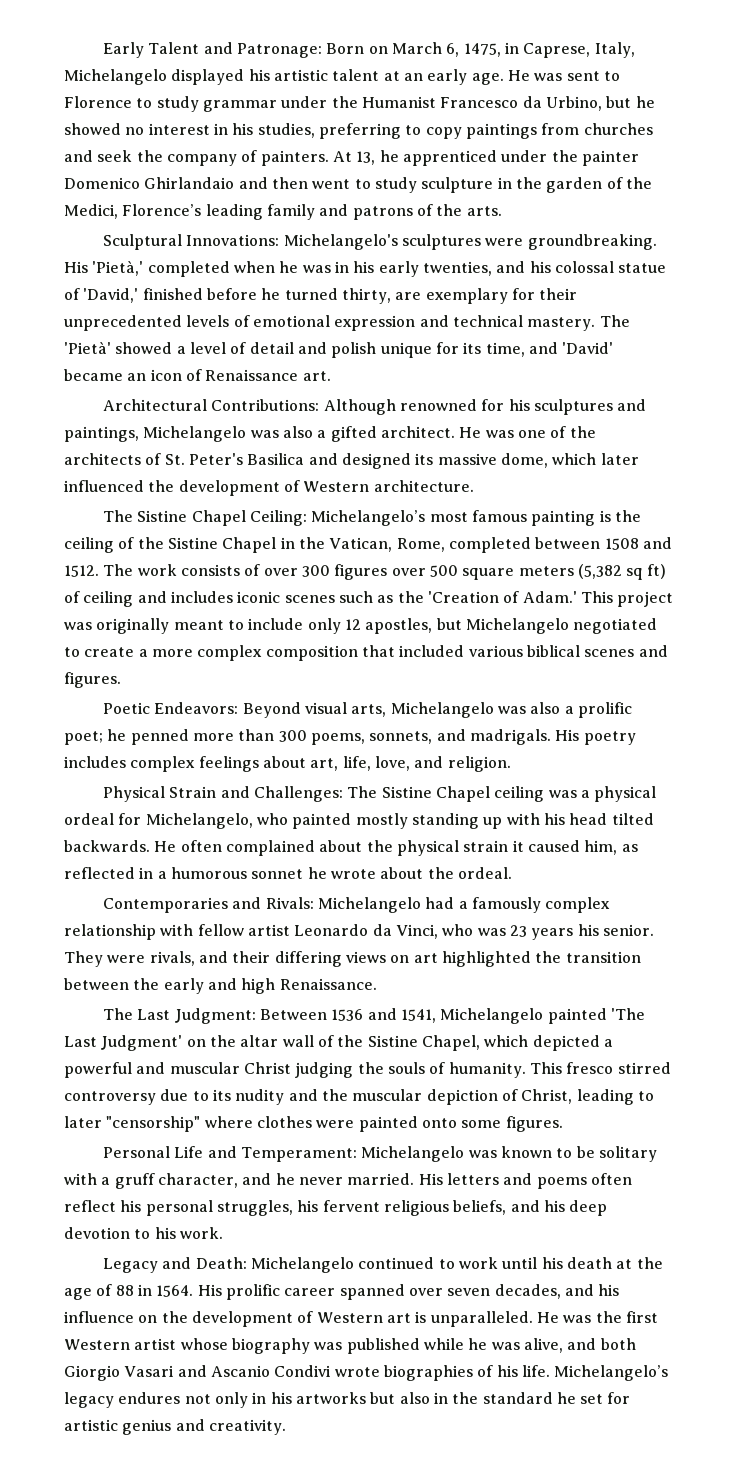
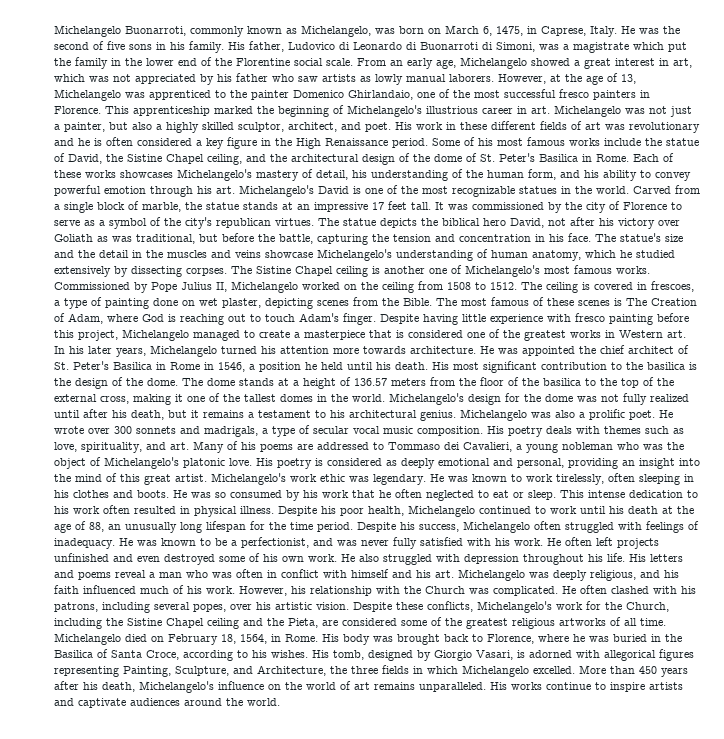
- Early Talent and Patronage: Born on March 6, 1475, in Caprese, Italy, Michelangelo displayed his artistic talent at an early age. He was sent to Florence to study grammar under the Humanist Francesco da Urbino, but he showed no interest in his studies, preferring to copy paintings from churches and seek the company of painters. At 13, he apprenticed under the painter Domenico Ghirlandaio and then went to study sculpture in the garden of the Medici, Florence’s leading family and patrons of the arts.
- Sculptural Innovations: Michelangelo's sculptures were groundbreaking. His 'Pietà,' completed when he was in his early twenties, and his colossal statue of 'David,' finished before he turned thirty, are exemplary for their unprecedented levels of emotional expression and technical mastery. The 'Pietà' showed a level of detail and polish unique for its time, and 'David' became an icon of Renaissance art.
- Architectural Contributions: Although renowned for his sculptures and paintings, Michelangelo was also a gifted architect. He was one of the architects of St. Peter's Basilica and designed its massive dome, which later influenced the development of Western architecture.
- The Sistine Chapel Ceiling: Michelangelo’s most famous painting is the ceiling of the Sistine Chapel in the Vatican, Rome, completed between 1508 and 1512. The work consists of over 300 figures over 500 square meters (5,382 sq ft) of ceiling and includes iconic scenes such as the 'Creation of Adam.' This project was originally meant to include only 12 apostles, but Michelangelo negotiated to create a more complex composition that included various biblical scenes and figures.
- Poetic Endeavors: Beyond visual arts, Michelangelo was also a prolific poet; he penned more than 300 poems, sonnets, and madrigals. His poetry includes complex feelings about art, life, love, and religion.
- Physical Strain and Challenges: The Sistine Chapel ceiling was a physical ordeal for Michelangelo, who painted mostly standing up with his head tilted backwards. He often complained about the physical strain it caused him, as reflected in a humorous sonnet he wrote about the ordeal.
- Contemporaries and Rivals: Michelangelo had a famously complex relationship with fellow artist Leonardo da Vinci, who was 23 years his senior. They were rivals, and their differing views on art highlighted the transition between the early and high Renaissance.
- The Last Judgment: Between 1536 and 1541, Michelangelo painted 'The Last Judgment' on the altar wall of the Sistine Chapel, which depicted a powerful and muscular Christ judging the souls of humanity. This fresco stirred controversy due to its nudity and the muscular depiction of Christ, leading to later "censorship" where clothes were painted onto some figures.
- Personal Life and Temperament: Michelangelo was known to be solitary with a gruff character, and he never married. His letters and poems often reflect his personal struggles, his fervent religious beliefs, and his deep devotion to his work.
- Legacy and Death: Michelangelo continued to work until his death at the age of 88 in 1564. His prolific career spanned over seven decades, and his influence on the development of Western art is unparalleled. He was the first Western artist whose biography was published while he was alive, and both Giorgio Vasari and Ascanio Condivi wrote biographies of his life. Michelangelo’s legacy endures not only in his artworks but also in the standard he set for artistic genius and creativity.
+ Michelangelo Buonarroti, commonly known as Michelangelo, was born on March 6, 1475, in Caprese, Italy. He was the second of five sons in his family. His father, Ludovico di Leonardo di Buonarroti di Simoni, was a magistrate which put the family in the lower end of the Florentine social scale. From an early age, Michelangelo showed a great interest in art, which was not appreciated by his father who saw artists as lowly manual laborers. However, at the age of 13, Michelangelo was apprenticed to the painter Domenico Ghirlandaio, one of the most successful fresco painters in Florence. This apprenticeship marked the beginning of Michelangelo's illustrious career in art. Michelangelo was not just a painter, but also a highly skilled sculptor, architect, and poet. His work in these different fields of art was revolutionary and he is often considered a key figure in the High Renaissance period. Some of his most famous works include the statue of David, the Sistine Chapel ceiling, and the architectural design of the dome of St. Peter's Basilica in Rome. Each of these works showcases Michelangelo's mastery of detail, his understanding of the human form, and his ability to convey powerful emotion through his art. Michelangelo's David is one of the most recognizable statues in the world. Carved from a single block of marble, the statue stands at an impressive 17 feet tall. It was commissioned by the city of Florence to serve as a symbol of the city's republican virtues. The statue depicts the biblical hero David, not after his victory over Goliath as was traditional, but before the battle, capturing the tension and concentration in his face. The statue's size and the detail in the muscles and veins showcase Michelangelo's understanding of human anatomy, which he studied extensively by dissecting corpses. The Sistine Chapel ceiling is another one of Michelangelo's most famous works. Commissioned by Pope Julius II, Michelangelo worked on the ceiling from 1508 to 1512. The ceiling is covered in frescoes, a type of painting done on wet plaster, depicting scenes from the Bible. The most famous of these scenes is The Creation of Adam, where God is reaching out to touch Adam's finger. Despite having little experience with fresco painting before this project, Michelangelo managed to create a masterpiece that is considered one of the greatest works in Western art. In his later years, Michelangelo turned his attention more towards architecture. He was appointed the chief architect of St. Peter's Basilica in Rome in 1546, a position he held until his death. His most significant contribution to the basilica is the design of the dome. The dome stands at a height of 136.57 meters from the floor of the basilica to the top of the external cross, making it one of the tallest domes in the world. Michelangelo's design for the dome was not fully realized until after his death, but it remains a testament to his architectural genius. Michelangelo was also a prolific poet. He wrote over 300 sonnets and madrigals, a type of secular vocal music composition. His poetry deals with themes such as love, spirituality, and art. Many of his poems are addressed to Tommaso dei Cavalieri, a young nobleman who was the object of Michelangelo's platonic love. His poetry is considered as deeply emotional and personal, providing an insight into the mind of this great artist. Michelangelo's work ethic was legendary. He was known to work tirelessly, often sleeping in his clothes and boots. He was so consumed by his work that he often neglected to eat or sleep. This intense dedication to his work often resulted in physical illness. Despite his poor health, Michelangelo continued to work until his death at the age of 88, an unusually long lifespan for the time period. Despite his success, Michelangelo often struggled with feelings of inadequacy. He was known to be a perfectionist, and was never fully satisfied with his work. He often left projects unfinished and even destroyed some of his own work. He also struggled with depression throughout his life. His letters and poems reveal a man who was often in conflict with himself and his art. Michelangelo was deeply religious, and his faith influenced much of his work. However, his relationship with the Church was complicated. He often clashed with his patrons, including several popes, over his artistic vision. Despite these conflicts, Michelangelo's work for the Church, including the Sistine Chapel ceiling and the Pieta, are considered some of the greatest religious artworks of all time. Michelangelo died on February 18, 1564, in Rome. His body was brought back to Florence, where he was buried in the Basilica of Santa Croce, according to his wishes. His tomb, designed by Giorgio Vasari, is adorned with allegorical figures representing Painting, Sculpture, and Architecture, the three fields in which Michelangelo excelled. More than 450 years after his death, Michelangelo's influence on the world of art remains unparalleled. His works continue to inspire artists and captivate audiences around the world.

